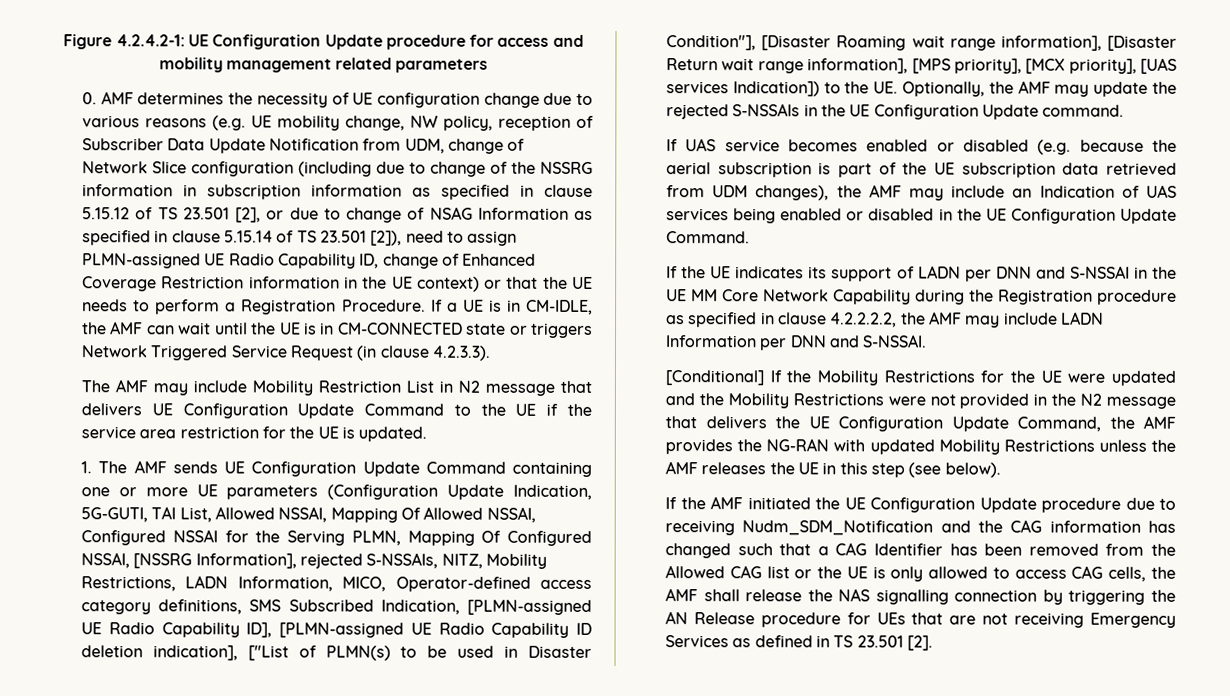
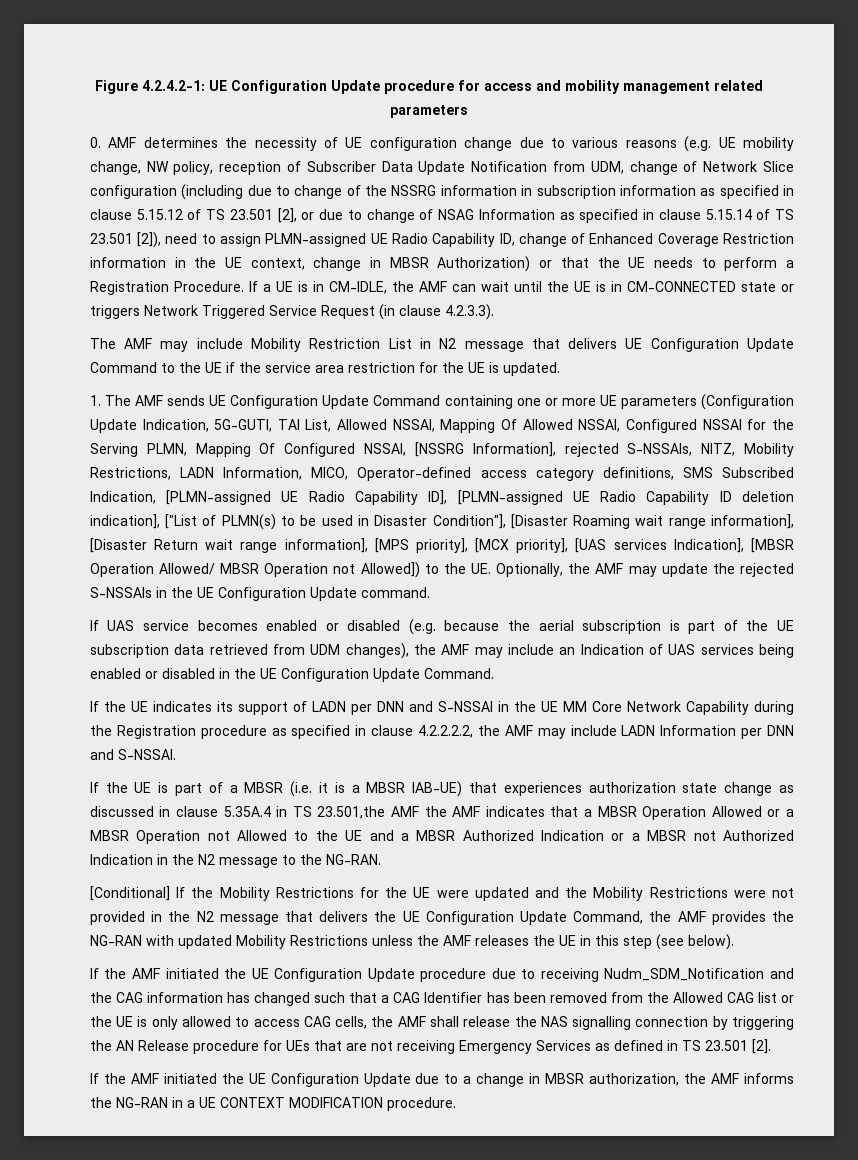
- 0. AMF determines the necessity of UE configuration change due to various reasons (e.g. UE mobility change, NW policy, reception of Subscriber Data Update Notification from UDM, change of Network Slice configuration (including due to change of the NSSRG information in subscription information as specified in clause 5.15.12 of TS 23.501 [2], or due to change of NSAG Information as specified in clause 5.15.14 of TS 23.501 [2]), need to assign PLMN-assigned UE Radio Capability ID, change of Enhanced Coverage Restriction information in the UE context) or that the UE needs to perform a Registration Procedure.
+ 0. AMF determines the necessity of UE configuration change due to various reasons (e.g. UE mobility change, NW policy, reception of Subscriber Data Update Notification from UDM, change of Network Slice configuration (including due to change of the NSSRG information in subscription information as specified in clause 5.15.12 of TS 23.501 [2], or due to change of NSAG Information as specified in clause 5.15.14 of TS 23.501 [2]), need to assign PLMN-assigned UE Radio Capability ID, change of Enhanced Coverage Restriction information in the UE context, change in MBSR Authorization) or that the UE needs to perform a Registration Procedure.
- 1. The AMF sends UE Configuration Update Command containing one or more UE parameters (Configuration Update Indication, 5G-GUTI, TAI List, Allowed NSSAI, Mapping Of Allowed NSSAI, Configured NSSAI for the Serving PLMN, Mapping Of Configured NSSAI, [NSSRG Information], rejected S-NSSAIs, NITZ, Mobility Restrictions, LADN Information, MICO, Operator-defined access category definitions, SMS Subscribed Indication, [PLMN-assigned UE Radio Capability ID], [PLMN-assigned UE Radio Capability ID deletion indication], ["List of PLMN(s) to be used in Disaster Condition"], [Disaster Roaming wait range information], [Disaster Return wait range information], [MPS priority], [MCX priority], [UAS services Indication]) to the UE. Optionally, the AMF may update the rejected S-NSSAIs in the UE Configuration Update command.
+ 1. The AMF sends UE Configuration Update Command containing one or more UE parameters (Configuration Update Indication, 5G-GUTI, TAI List, Allowed NSSAI, Mapping Of Allowed NSSAI, Configured NSSAI for the Serving PLMN, Mapping Of Configured NSSAI, [NSSRG Information], rejected S-NSSAIs, NITZ, Mobility Restrictions, LADN Information, MICO, Operator-defined access category definitions, SMS Subscribed Indication, [PLMN-assigned UE Radio Capability ID], [PLMN-assigned UE Radio Capability ID deletion indication], ["List of PLMN(s) to be used in Disaster Condition"], [Disaster Roaming wait range information], [Disaster Return wait range information], [MPS priority], [MCX priority], [UAS services Indication], [MBSR Operation Allowed/ MBSR Operation not Allowed]) to the UE. Optionally, the AMF may update the rejected S-NSSAIs in the UE Configuration Update command.
+ If the UE is part of a MBSR (i.e. it is a MBSR IAB-UE) that experiences authorization state change as discussed in clause 5.35A.4 in TS 23.501,the AMF the AMF indicates that a MBSR Operation Allowed or a MBSR Operation not Allowed to the UE and a MBSR Authorized Indication or a MBSR not Authorized Indication in the N2 message to the NG-RAN.
+ If the AMF initiated the UE Configuration Update due to a change in MBSR authorization, the AMF informs the NG-RAN in a UE CONTEXT MODIFICATION procedure.

